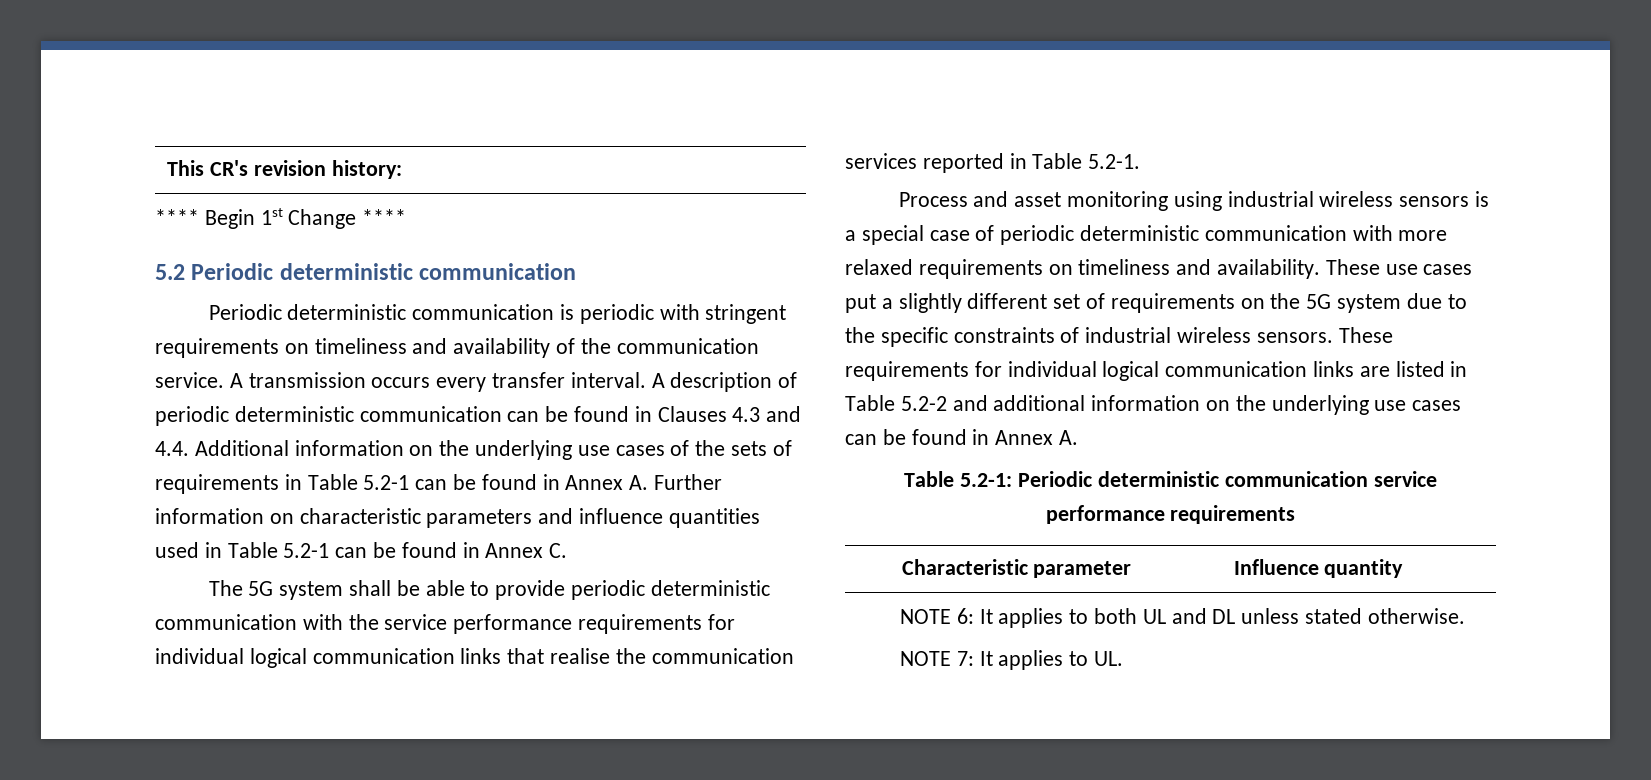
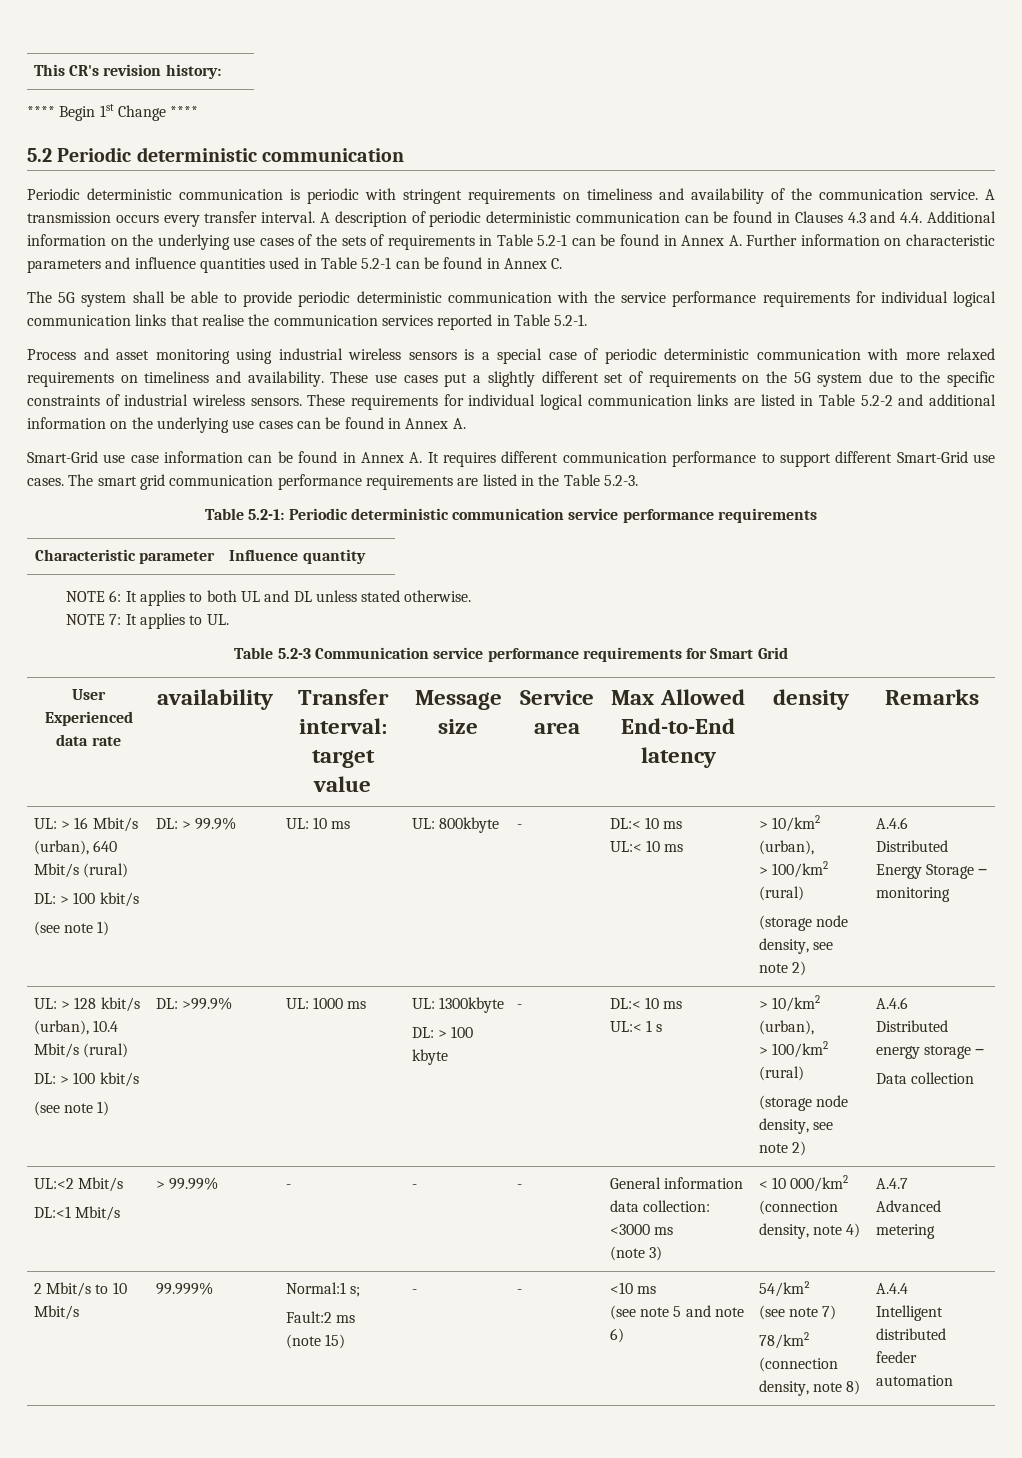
+ Smart-Grid use case information can be found in Annex A. It requires different communication performance to support different Smart-Grid use cases. The smart grid communication performance requirements are listed in the Table 5.2-3.
+ Table 5.2-3 Communication service performance requirements for Smart Grid
+ User Experienced data rate | availability | Transfer interval: target value | Message size | Service area | Max Allowed End-to-End latency | density | Remarks
+ UL: > 16 Mbit/s (urban), 640 Mbit/s (rural)
+ DL: > 100 kbit/s
+ (see note 1) | DL: > 99.9% | UL: 10 ms | UL: 800kbyte | - | DL:< 10 ms
+ UL:< 10 ms | > 10/km2 (urban),
+ > 100/km2 (rural)
+ (storage node density, see note 2) | A.4.6
+ Distributed Energy Storage ‒ monitoring
+ UL: > 128 kbit/s (urban), 10.4 Mbit/s (rural)
+ DL: > 100 kbit/s
+ (see note 1) | DL: >99.9% | UL: 1000 ms | UL: 1300kbyte
+ DL: > 100 kbyte | - | DL:< 10 ms
+ UL:< 1 s | > 10/km2 (urban),
+ > 100/km2 (rural)
+ (storage node density, see note 2) | A.4.6
+ Distributed energy storage ‒
+ Data collection
+ UL:<2 Mbit/s
+ DL:<1 Mbit/s | > 99.99% | - | - | - | General information data collection: <3000 ms
+ (note 3) | < 10 000/km2 (connection density, note 4) | A.4.7
+ Advanced metering
+ 2 Mbit/s to 10 Mbit/s | 99.999% | Normal:1 s;
+ Fault:2 ms
+ (note 15) | - | - | <10 ms
+ (see note 5 and note 6) | 54/km²
+ (see note 7)
+ 78/km2 (connection density, note 8) | A.4.4
+ Intelligent distributed feeder automation

